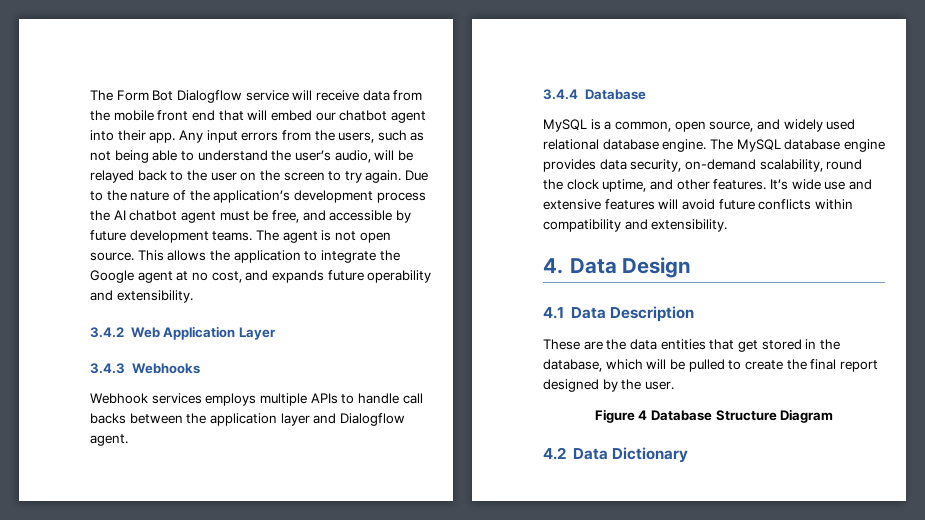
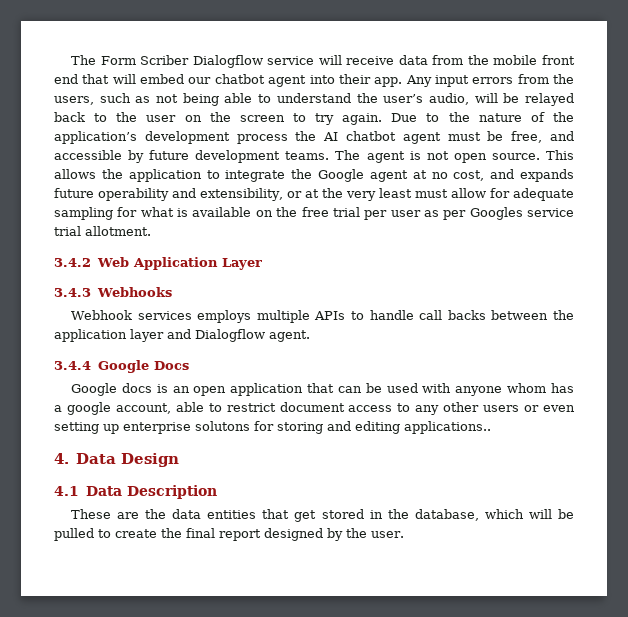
- The Form Bot Dialogflow service will receive data from the mobile front end that will embed our chatbot agent into their app.
+ The Form Scriber Dialogflow service will receive data from the mobile front end that will embed our chatbot agent into their app.
- This allows the application to integrate the Google agent at no cost, and expands future operability and extensibility.
+ This allows the application to integrate the Google agent at no cost, and expands future operability and extensibility, or at the very least must allow for adequate sampling for what is available on the free trial per user as per Googles service trial allotment.
- 3.4.4 Database
- MySQL is a common, open source, and widely used relational database engine. The MySQL database engine provides data security, on-demand scalability, round the clock uptime, and other features. It’s wide use and extensive features will avoid future conflicts within compatibility and extensibility.
+ 3.4.4 Google Docs
+ Google docs is an open application that can be used with anyone whom has a google account, able to restrict document access to any other users or even setting up enterprise solutons for storing and editing applications..
- Figure 4 Database Structure Diagram
- 4.2 Data Dictionary

